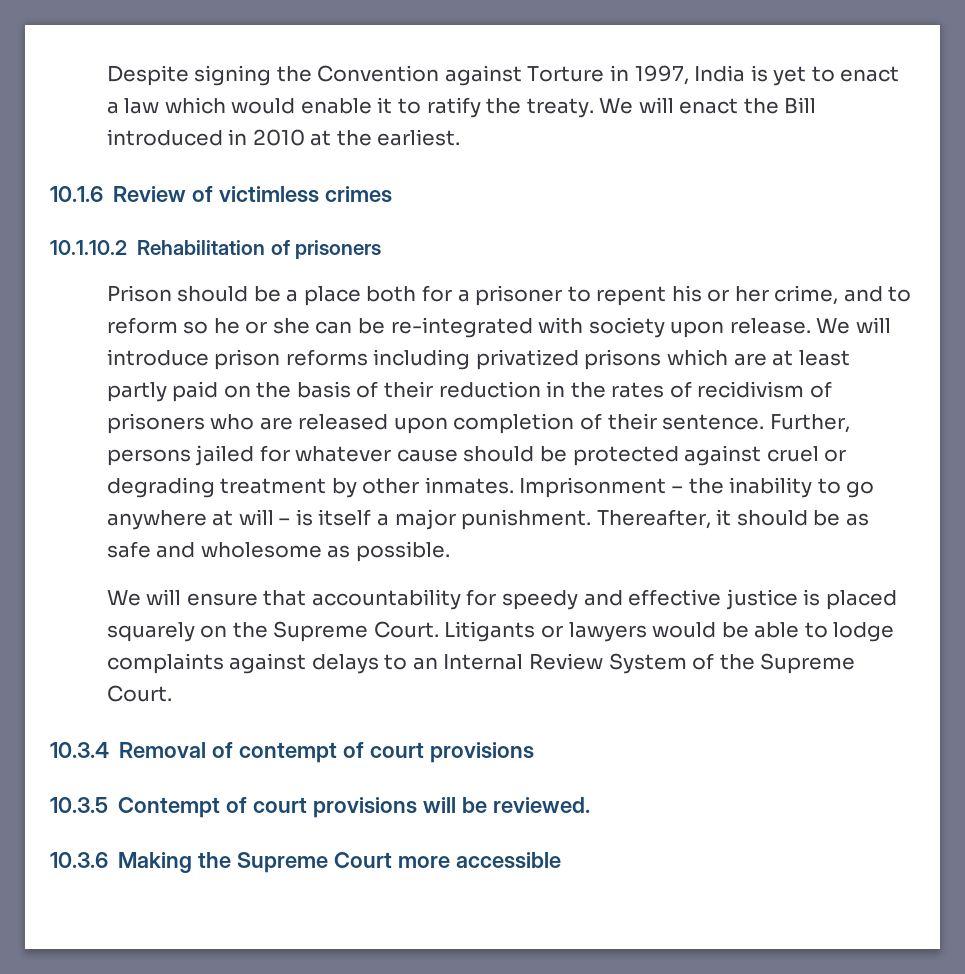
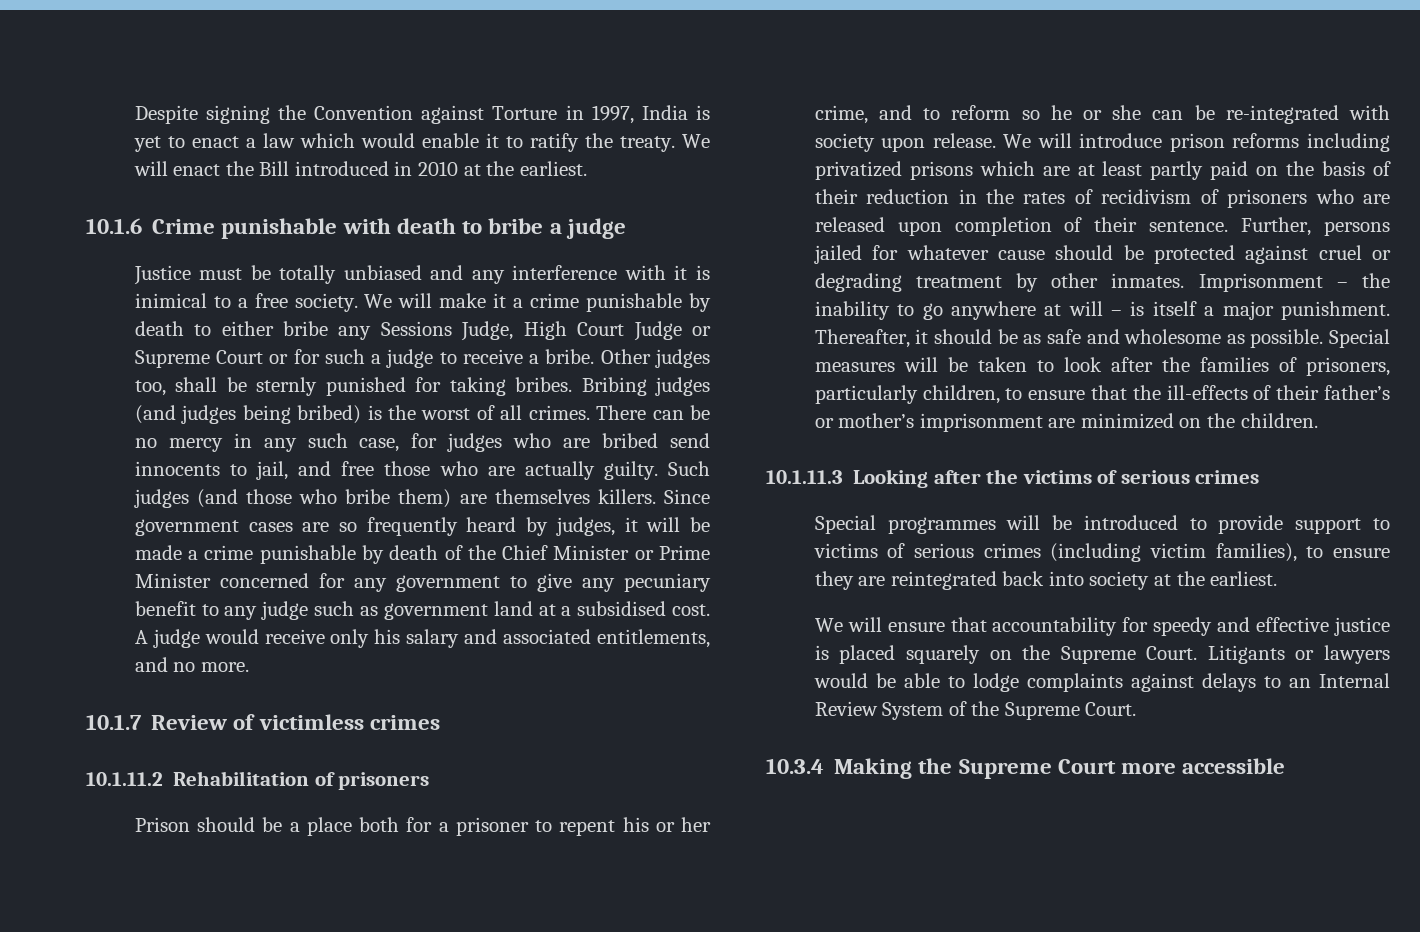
- 10.1.6 Review of victimless crimes
+ 10.1.6 Crime punishable with death to bribe a judge
+ Justice must be totally unbiased and any interference with it is inimical to a free society. We will make it a crime punishable by death to either bribe any Sessions Judge, High Court Judge or Supreme Court or for such a judge to receive a bribe. Other judges too, shall be sternly punished for taking bribes. Bribing judges (and judges being bribed) is the worst of all crimes. There can be no mercy in any such case, for judges who are bribed send innocents to jail, and free those who are actually guilty. Such judges (and those who bribe them) are themselves killers. Since government cases are so frequently heard by judges, it will be made a crime punishable by death of the Chief Minister or Prime Minister concerned for any government to give any pecuniary benefit to any judge such as government land at a subsidised cost. A judge would receive only his salary and associated entitlements, and no more.
+ 10.1.7 Review of victimless crimes
- 10.1.10.2 Rehabilitation of prisoners
+ 10.1.11.2 Rehabilitation of prisoners
+ Special measures will be taken to look after the families of prisoners, particularly children, to ensure that the ill-effects of their father’s or mother’s imprisonment are minimized on the children.
+ 10.1.11.3 Looking after the victims of serious crimes
+ Special programmes will be introduced to provide support to victims of serious crimes (including victim families), to ensure they are reintegrated back into society at the earliest.
- 10.3.4 Removal of contempt of court provisions
- 10.3.5 Contempt of court provisions will be reviewed.
- 10.3.6 Making the Supreme Court more accessible
+ 10.3.4 Making the Supreme Court more accessible

